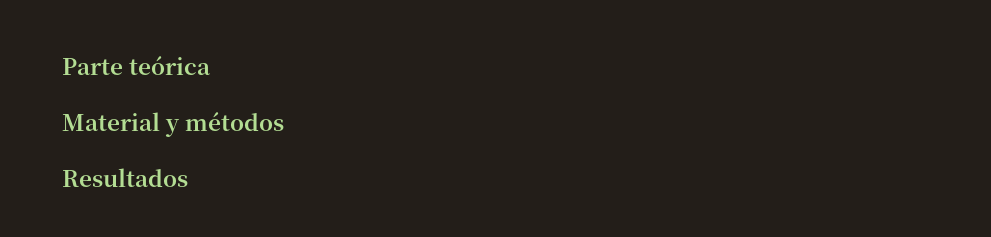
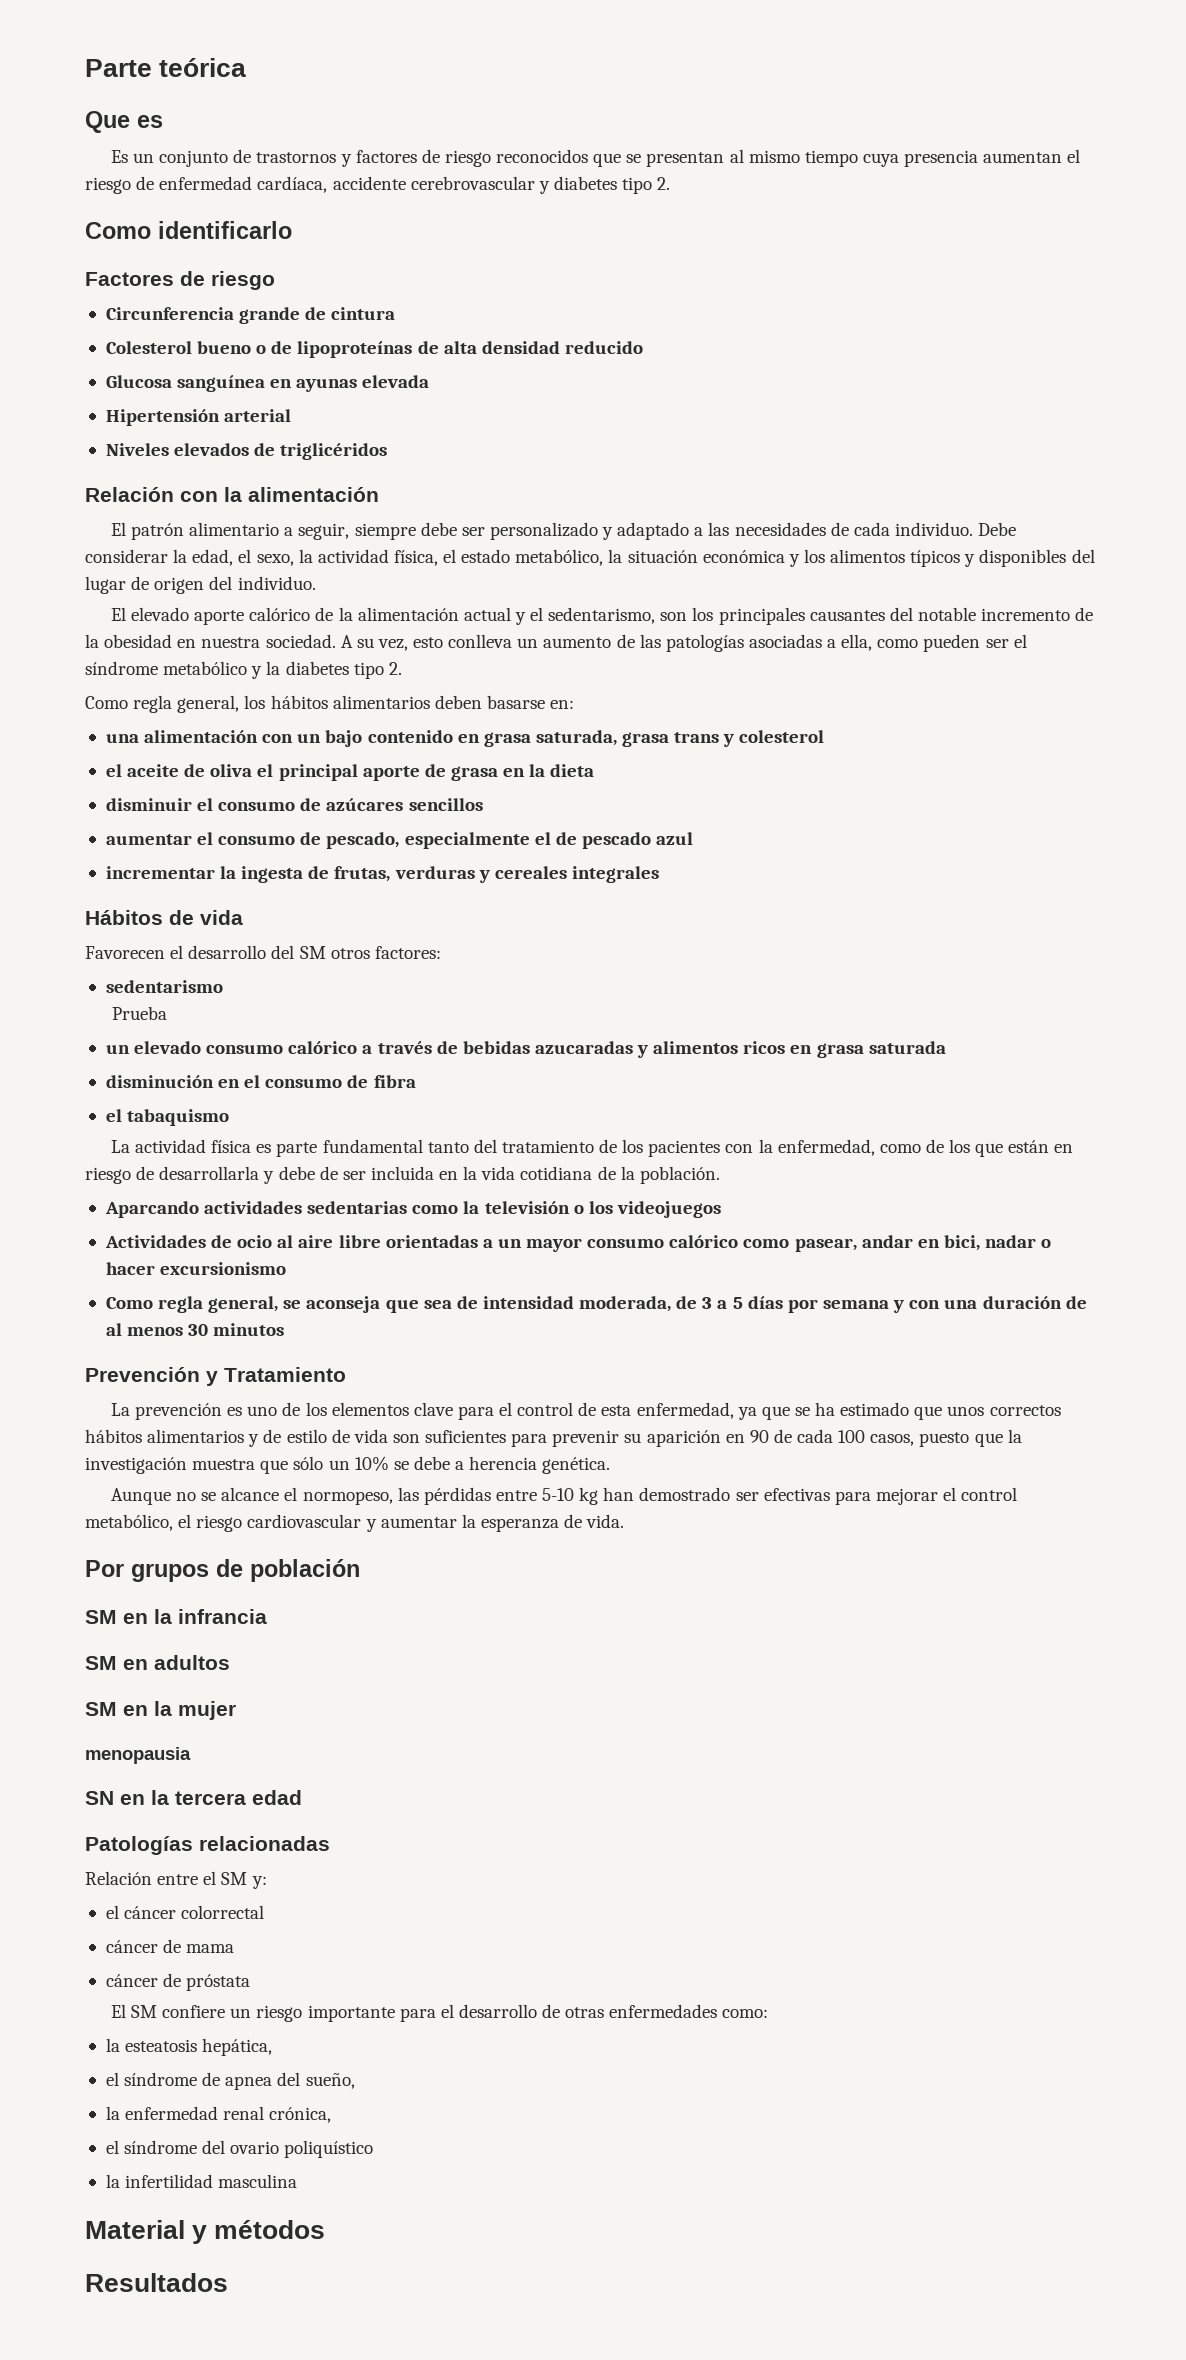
+ Que es
+ Es un conjunto de trastornos y factores de riesgo reconocidos que se presentan al mismo tiempo cuya presencia aumentan el riesgo de enfermedad cardíaca, accidente cerebrovascular y diabetes tipo 2.
+ Como identificarlo
+ Factores de riesgo
+ Circunferencia grande de cintura
+ Colesterol bueno o de lipoproteínas de alta densidad reducido
+ Glucosa sanguínea en ayunas elevada
+ Hipertensión arterial
+ Niveles elevados de triglicéridos
+ Relación con la alimentación
+ El patrón alimentario a seguir, siempre debe ser personalizado y adaptado a las necesidades de cada individuo. Debe considerar la edad, el sexo, la actividad física, el estado metabólico, la situación económica y los alimentos típicos y disponibles del lugar de origen del individuo.
+ El elevado aporte calórico de la alimentación actual y el sedentarismo, son los principales causantes del notable incremento de la obesidad en nuestra sociedad. A su vez, esto conlleva un aumento de las patologías asociadas a ella, como pueden ser el síndrome metabólico y la diabetes tipo 2.
+ Como regla general, los hábitos alimentarios deben basarse en:
+ una alimentación con un bajo contenido en grasa saturada, grasa trans y colesterol
+ el aceite de oliva el principal aporte de grasa en la dieta
+ disminuir el consumo de azúcares sencillos
+ aumentar el consumo de pescado, especialmente el de pescado azul
+ incrementar la ingesta de frutas, verduras y cereales integrales
+ Hábitos de vida
+ Favorecen el desarrollo del SM otros factores:
+ sedentarismo
+ Prueba
+ un elevado consumo calórico a través de bebidas azucaradas y alimentos ricos en grasa saturada
+ disminución en el consumo de fibra
+ el tabaquismo
+ La actividad física es parte fundamental tanto del tratamiento de los pacientes con la enfermedad, como de los que están en riesgo de desarrollarla y debe de ser incluida en la vida cotidiana de la población.
+ Aparcando actividades sedentarias como la televisión o los videojuegos
+ Actividades de ocio al aire libre orientadas a un mayor consumo calórico como pasear, andar en bici, nadar o hacer excursionismo
+ Como regla general, se aconseja que sea de intensidad moderada, de 3 a 5 días por semana y con una duración de al menos 30 minutos
+ Prevención y Tratamiento
+ La prevención es uno de los elementos clave para el control de esta enfermedad, ya que se ha estimado que unos correctos hábitos alimentarios y de estilo de vida son suficientes para prevenir su aparición en 90 de cada 100 casos, puesto que la investigación muestra que sólo un 10% se debe a herencia genética.
+ Aunque no se alcance el normopeso, las pérdidas entre 5-10 kg han demostrado ser efectivas para mejorar el control metabólico, el riesgo cardiovascular y aumentar la esperanza de vida.
+ Por grupos de población
+ SM en la infrancia
+ SM en adultos
+ SM en la mujer
+ menopausia
+ SN en la tercera edad
+ Patologías relacionadas
+ Relación entre el SM y:
+ el cáncer colorrectal
+ cáncer de mama
+ cáncer de próstata
+ El SM confiere un riesgo importante para el desarrollo de otras enfermedades como:
+ la esteatosis hepática,
+ el síndrome de apnea del sueño,
+ la enfermedad renal crónica,
+ el síndrome del ovario poliquístico
+ la infertilidad masculina

